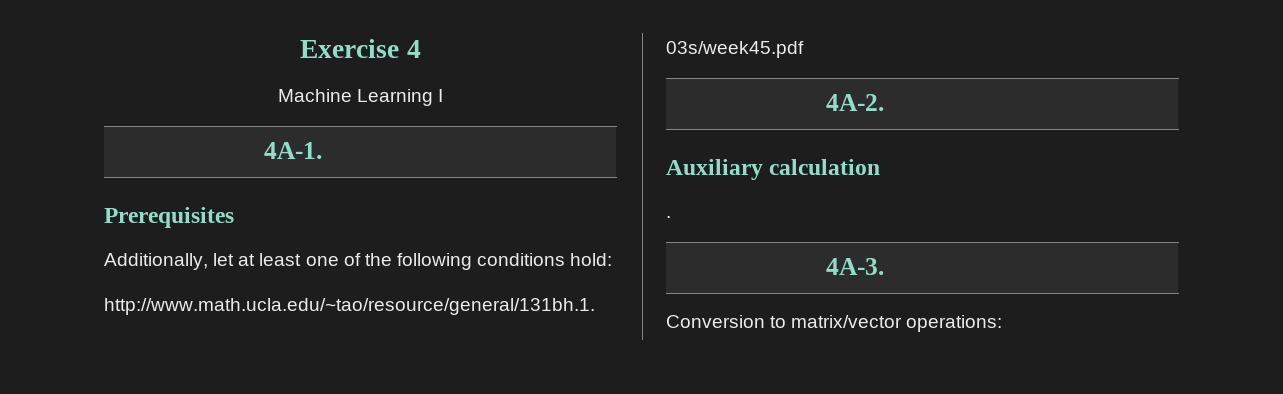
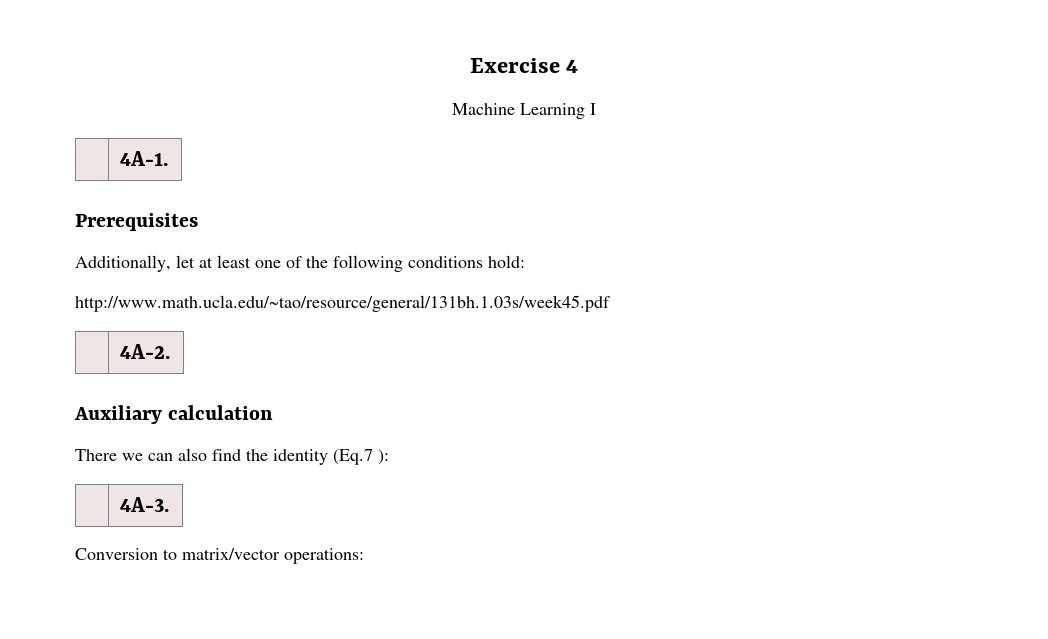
- .
+ There we can also find the identity (Eq.7 ):

